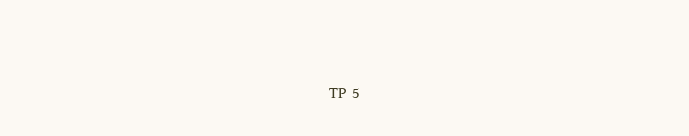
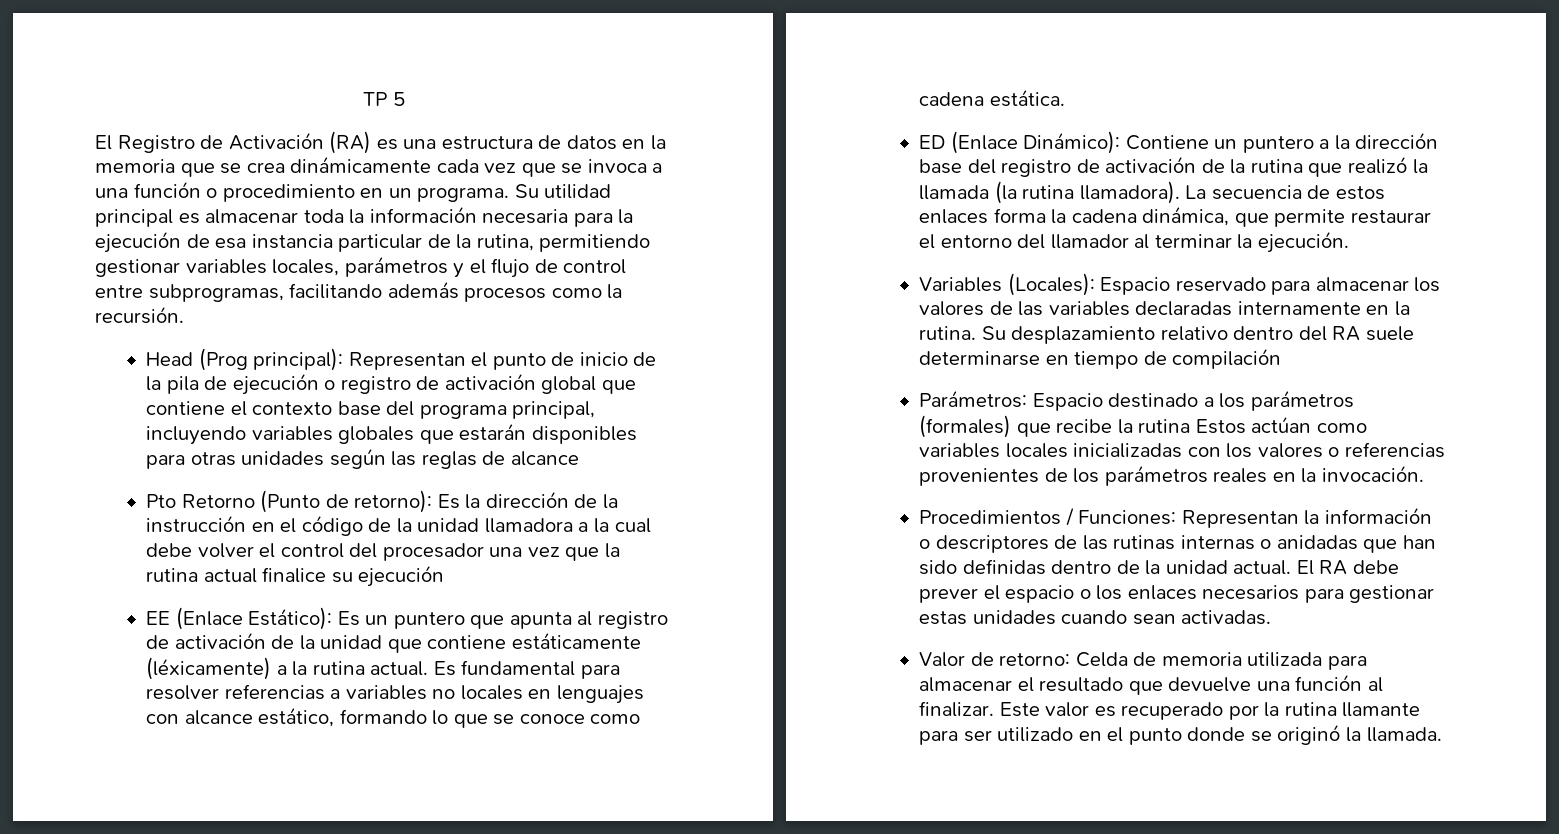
+ El Registro de Activación (RA) es una estructura de datos en la memoria que se crea dinámicamente cada vez que se invoca a una función o procedimiento en un programa. Su utilidad principal es almacenar toda la información necesaria para la ejecución de esa instancia particular de la rutina, permitiendo gestionar variables locales, parámetros y el flujo de control entre subprogramas, facilitando además procesos como la recursión.
+ Head (Prog principal): Representan el punto de inicio de la pila de ejecución o registro de activación global que contiene el contexto base del programa principal, incluyendo variables globales que estarán disponibles para otras unidades según las reglas de alcance
+ Pto Retorno (Punto de retorno): Es la dirección de la instrucción en el código de la unidad llamadora a la cual debe volver el control del procesador una vez que la rutina actual finalice su ejecución
+ EE (Enlace Estático): Es un puntero que apunta al registro de activación de la unidad que contiene estáticamente (léxicamente) a la rutina actual. Es fundamental para resolver referencias a variables no locales en lenguajes con alcance estático, formando lo que se conoce como cadena estática.
+ ED (Enlace Dinámico): Contiene un puntero a la dirección base del registro de activación de la rutina que realizó la llamada (la rutina llamadora). La secuencia de estos enlaces forma la cadena dinámica, que permite restaurar el entorno del llamador al terminar la ejecución.
+ Variables (Locales): Espacio reservado para almacenar los valores de las variables declaradas internamente en la rutina. Su desplazamiento relativo dentro del RA suele determinarse en tiempo de compilación
+ Parámetros: Espacio destinado a los parámetros (formales) que recibe la rutina Estos actúan como variables locales inicializadas con los valores o referencias provenientes de los parámetros reales en la invocación.
+ Procedimientos / Funciones: Representan la información o descriptores de las rutinas internas o anidadas que han sido definidas dentro de la unidad actual. El RA debe prever el espacio o los enlaces necesarios para gestionar estas unidades cuando sean activadas.
+ Valor de retorno: Celda de memoria utilizada para almacenar el resultado que devuelve una función al finalizar. Este valor es recuperado por la rutina llamante para ser utilizado en el punto donde se originó la llamada.

